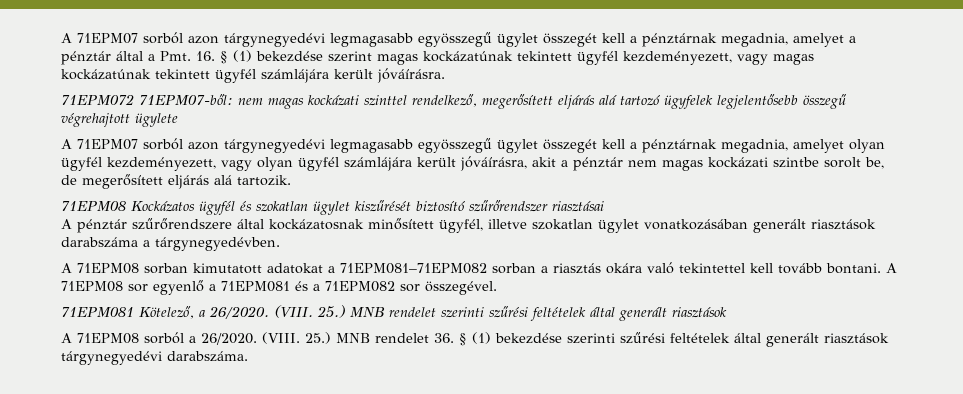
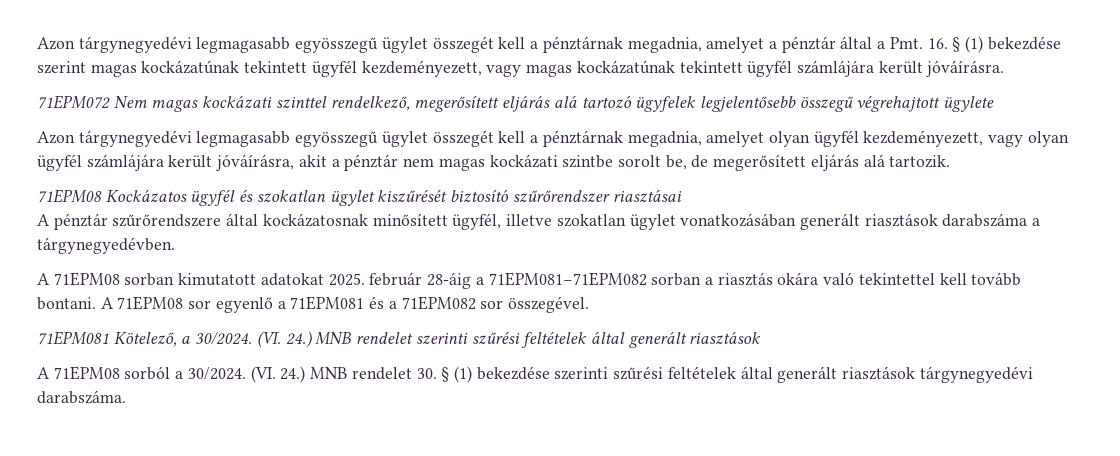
- A 71EPM07 sorból azon tárgynegyedévi legmagasabb egyösszegű ügylet összegét kell a pénztárnak megadnia, amelyet a pénztár által a Pmt. 16. § (1) bekezdése szerint magas kockázatúnak tekintett ügyfél kezdeményezett, vagy magas kockázatúnak tekintett ügyfél számlájára került jóváírásra.
+ Azon tárgynegyedévi legmagasabb egyösszegű ügylet összegét kell a pénztárnak megadnia, amelyet a pénztár által a Pmt. 16. § (1) bekezdése szerint magas kockázatúnak tekintett ügyfél kezdeményezett, vagy magas kockázatúnak tekintett ügyfél számlájára került jóváírásra.
- 71EPM072 71EPM07-ből: nem magas kockázati szinttel rendelkező, megerősített eljárás alá tartozó ügyfelek legjelentősebb összegű végrehajtott ügylete
+ 71EPM072 Nem magas kockázati szinttel rendelkező, megerősített eljárás alá tartozó ügyfelek legjelentősebb összegű végrehajtott ügylete
- A 71EPM07 sorból azon tárgynegyedévi legmagasabb egyösszegű ügylet összegét kell a pénztárnak megadnia, amelyet olyan ügyfél kezdeményezett, vagy olyan ügyfél számlájára került jóváírásra, akit a pénztár nem magas kockázati szintbe sorolt be, de megerősített eljárás alá tartozik.
+ Azon tárgynegyedévi legmagasabb egyösszegű ügylet összegét kell a pénztárnak megadnia, amelyet olyan ügyfél kezdeményezett, vagy olyan ügyfél számlájára került jóváírásra, akit a pénztár nem magas kockázati szintbe sorolt be, de megerősített eljárás alá tartozik.
- A 71EPM08 sorban kimutatott adatokat a 71EPM081–71EPM082 sorban a riasztás okára való tekintettel kell tovább bontani.
+ A 71EPM08 sorban kimutatott adatokat 2025. február 28-áig a 71EPM081–71EPM082 sorban a riasztás okára való tekintettel kell tovább bontani.
- 71EPM081 Kötelező, a 26/2020. (VIII. 25.) MNB rendelet szerinti szűrési feltételek által generált riasztások
+ 71EPM081 Kötelező, a 30/2024. (VI. 24.) MNB rendelet szerinti szűrési feltételek által generált riasztások
- A 71EPM08 sorból a 26/2020. (VIII. 25.) MNB rendelet 36. § (1) bekezdése szerinti szűrési feltételek által generált riasztások tárgynegyedévi darabszáma.
+ A 71EPM08 sorból a 30/2024. (VI. 24.) MNB rendelet 30. § (1) bekezdése szerinti szűrési feltételek által generált riasztások tárgynegyedévi darabszáma.

